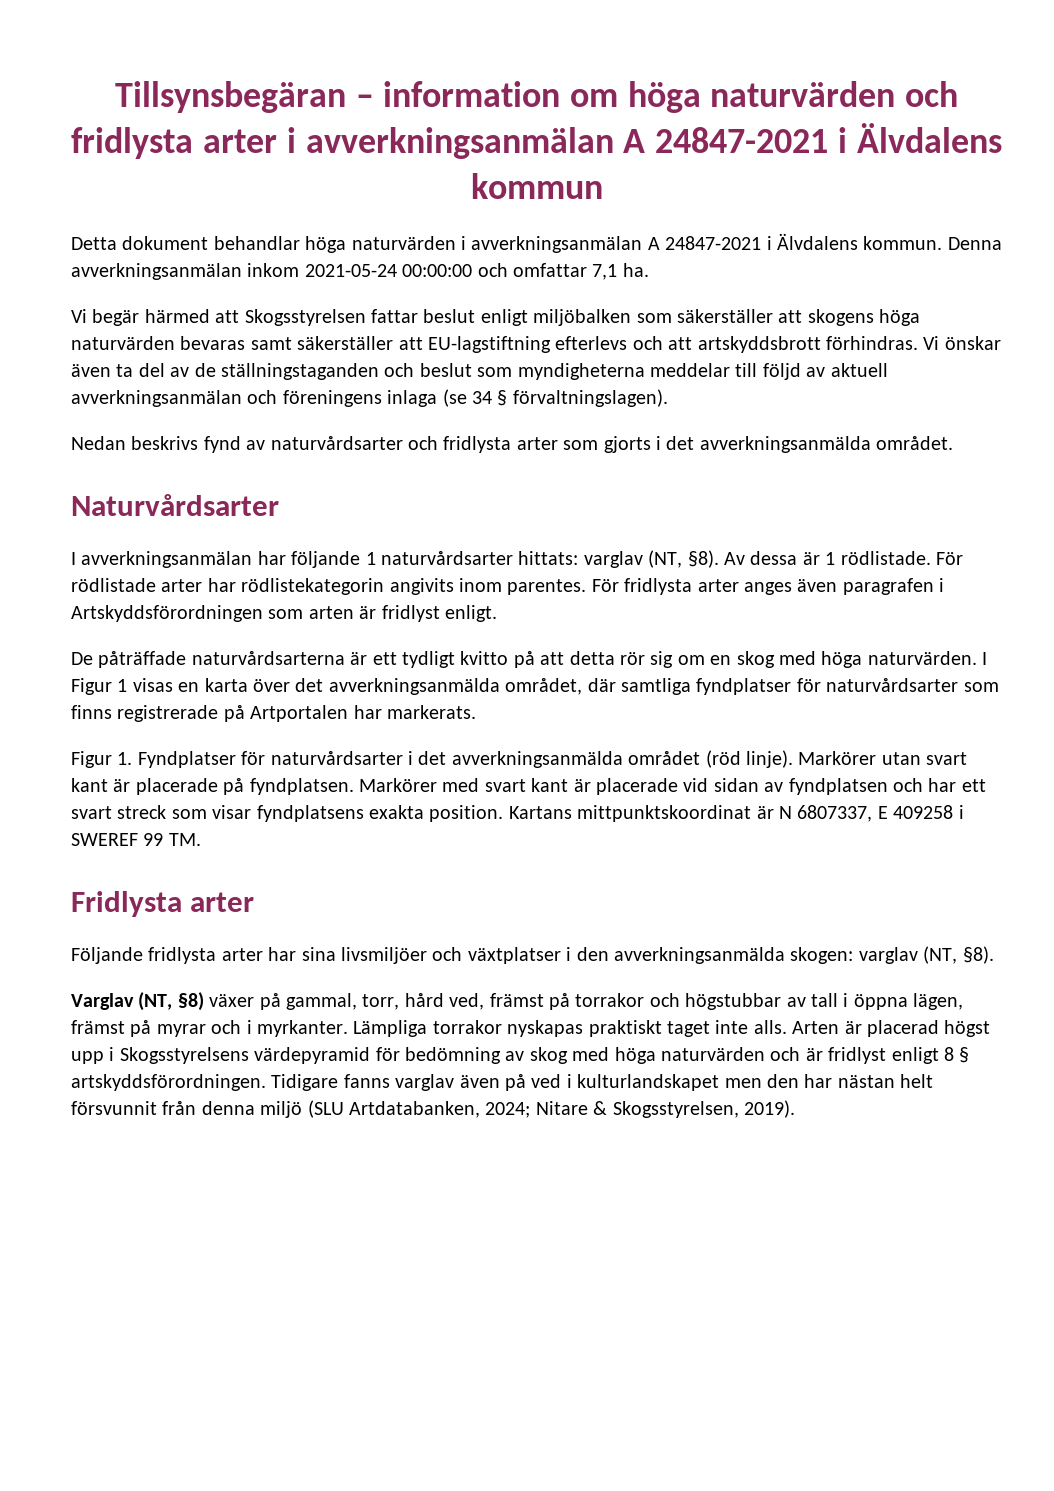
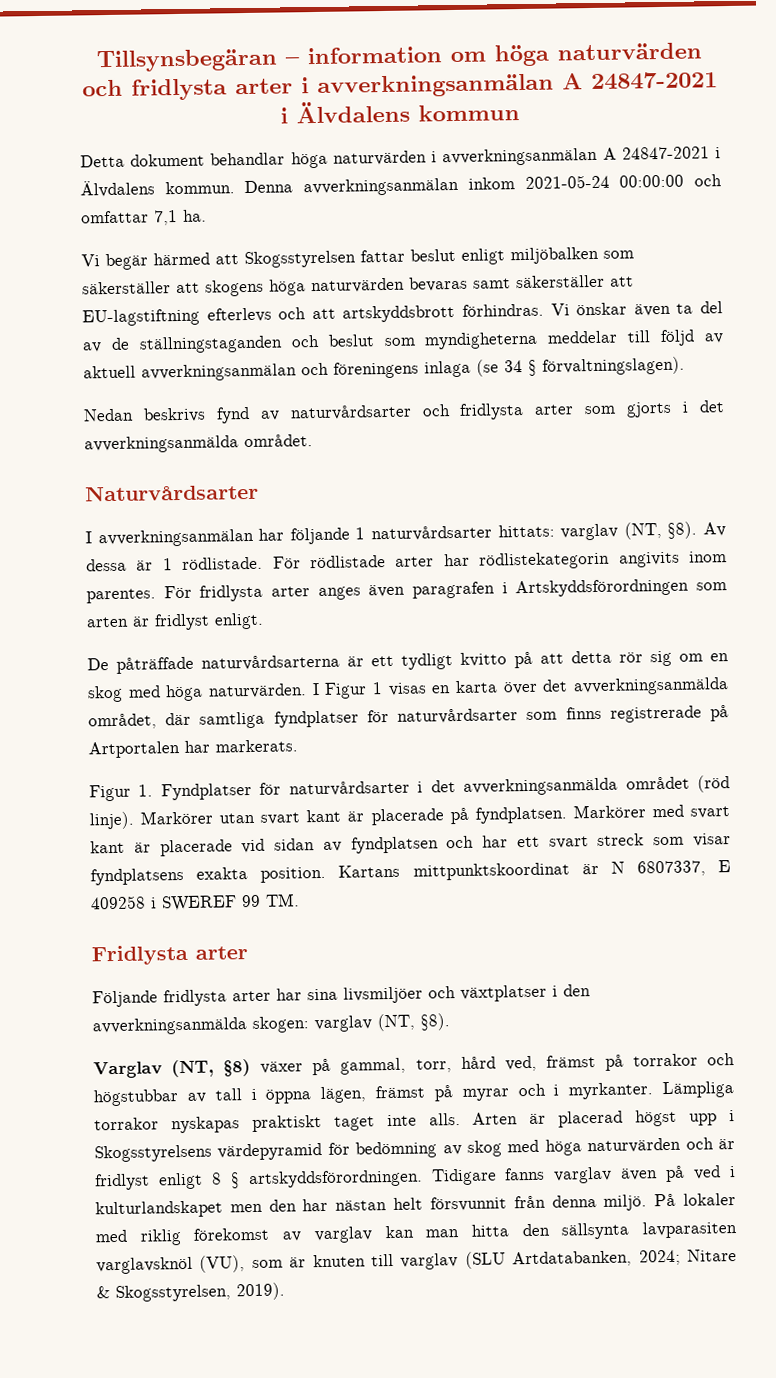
- Tidigare fanns varglav även på ved i kulturlandskapet men den har nästan helt försvunnit från denna miljö (SLU Artdatabanken, 2024; Nitare & Skogsstyrelsen, 2019).
+ Tidigare fanns varglav även på ved i kulturlandskapet men den har nästan helt försvunnit från denna miljö. På lokaler med riklig förekomst av varglav kan man hitta den sällsynta lavparasiten varglavsknöl (VU), som är knuten till varglav (SLU Artdatabanken, 2024; Nitare & Skogsstyrelsen, 2019).

